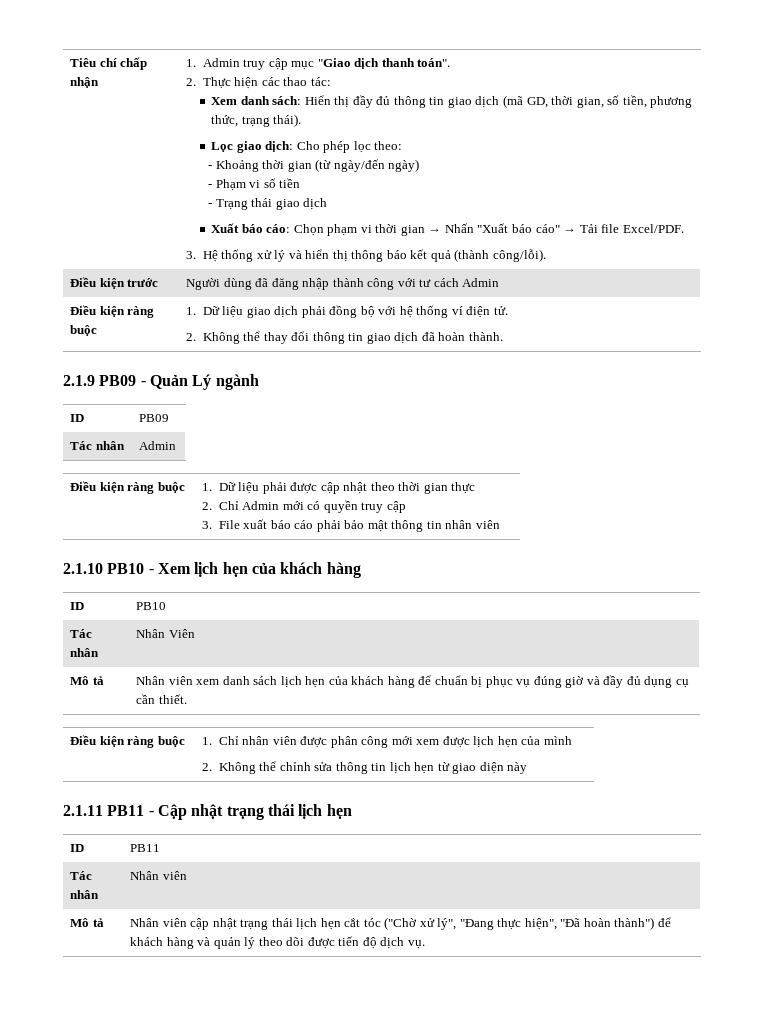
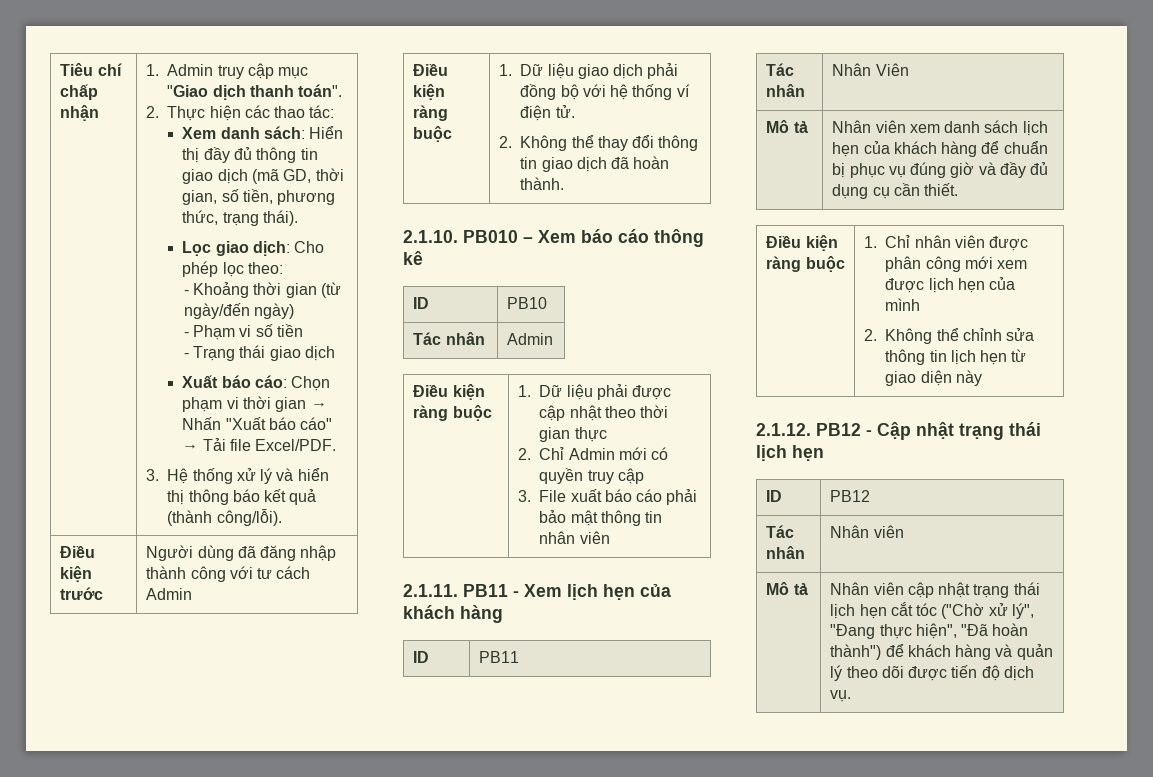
- 2.1.9 PB09 - Quản Lý ngành
- ID | PB09
+ 2.1.10. PB010 – Xem báo cáo thông kê
+ ID | PB10
- 2.1.10 PB10 - Xem lịch hẹn của khách hàng
+ 2.1.11. PB11 - Xem lịch hẹn của khách hàng
- ID | PB10
+ ID | PB11
- 2.1.11 PB11 - Cập nhật trạng thái lịch hẹn
+ 2.1.12. PB12 - Cập nhật trạng thái lịch hẹn
- ID | PB11
+ ID | PB12

